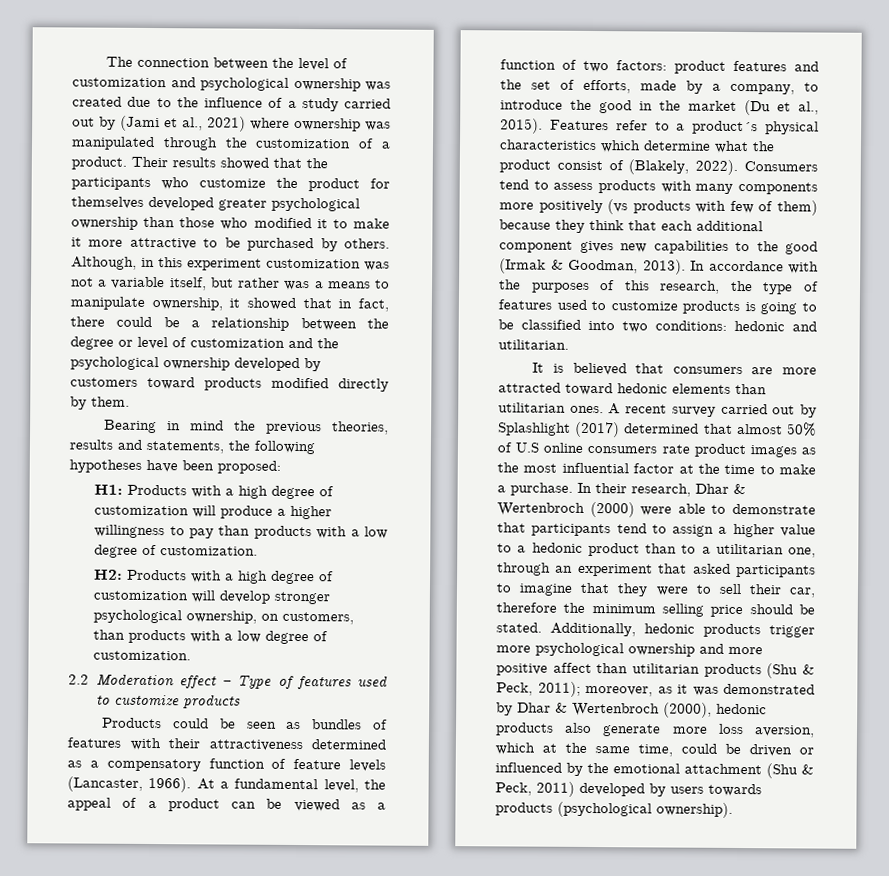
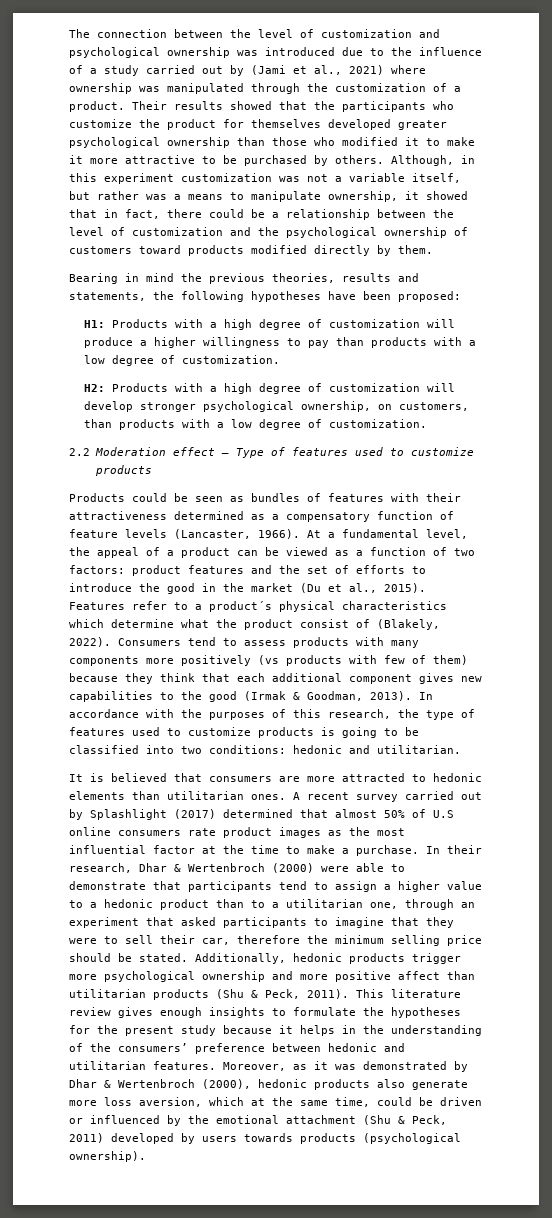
- The connection between the level of customization and psychological ownership was created due to the influence of a study carried out by (Jami et al., 2021) where ownership was manipulated through the customization of a product.
+ The connection between the level of customization and psychological ownership was introduced due to the influence of a study carried out by (Jami et al., 2021) where ownership was manipulated through the customization of a product.
- Although, in this experiment customization was not a variable itself, but rather was a means to manipulate ownership, it showed that in fact, there could be a relationship between the degree or level of customization and the psychological ownership developed by customers toward products modified directly by them.
+ Although, in this experiment customization was not a variable itself, but rather was a means to manipulate ownership, it showed that in fact, there could be a relationship between the level of customization and the psychological ownership of customers toward products modified directly by them.
- At a fundamental level, the appeal of a product can be viewed as a function of two factors: product features and the set of efforts, made by a company, to introduce the good in the market (Du et al., 2015).
+ At a fundamental level, the appeal of a product can be viewed as a function of two factors: product features and the set of efforts to introduce the good in the market (Du et al., 2015).
- It is believed that consumers are more attracted toward hedonic elements than utilitarian ones.
+ It is believed that consumers are more attracted to hedonic elements than utilitarian ones.
- Additionally, hedonic products trigger more psychological ownership and more positive affect than utilitarian products (Shu & Peck, 2011); moreover, as it was demonstrated by Dhar & Wertenbroch (2000), hedonic products also generate more loss aversion, which at the same time, could be driven or influenced by the emotional attachment (Shu & Peck, 2011) developed by users towards products (psychological ownership).
+ Additionally, hedonic products trigger more psychological ownership and more positive affect than utilitarian products (Shu & Peck, 2011). This literature review gives enough insights to formulate the hypotheses for the present study because it helps in the understanding of the consumers’ preference between hedonic and utilitarian features. Moreover, as it was demonstrated by Dhar & Wertenbroch (2000), hedonic products also generate more loss aversion, which at the same time, could be driven or influenced by the emotional attachment (Shu & Peck, 2011) developed by users towards products (psychological ownership).

